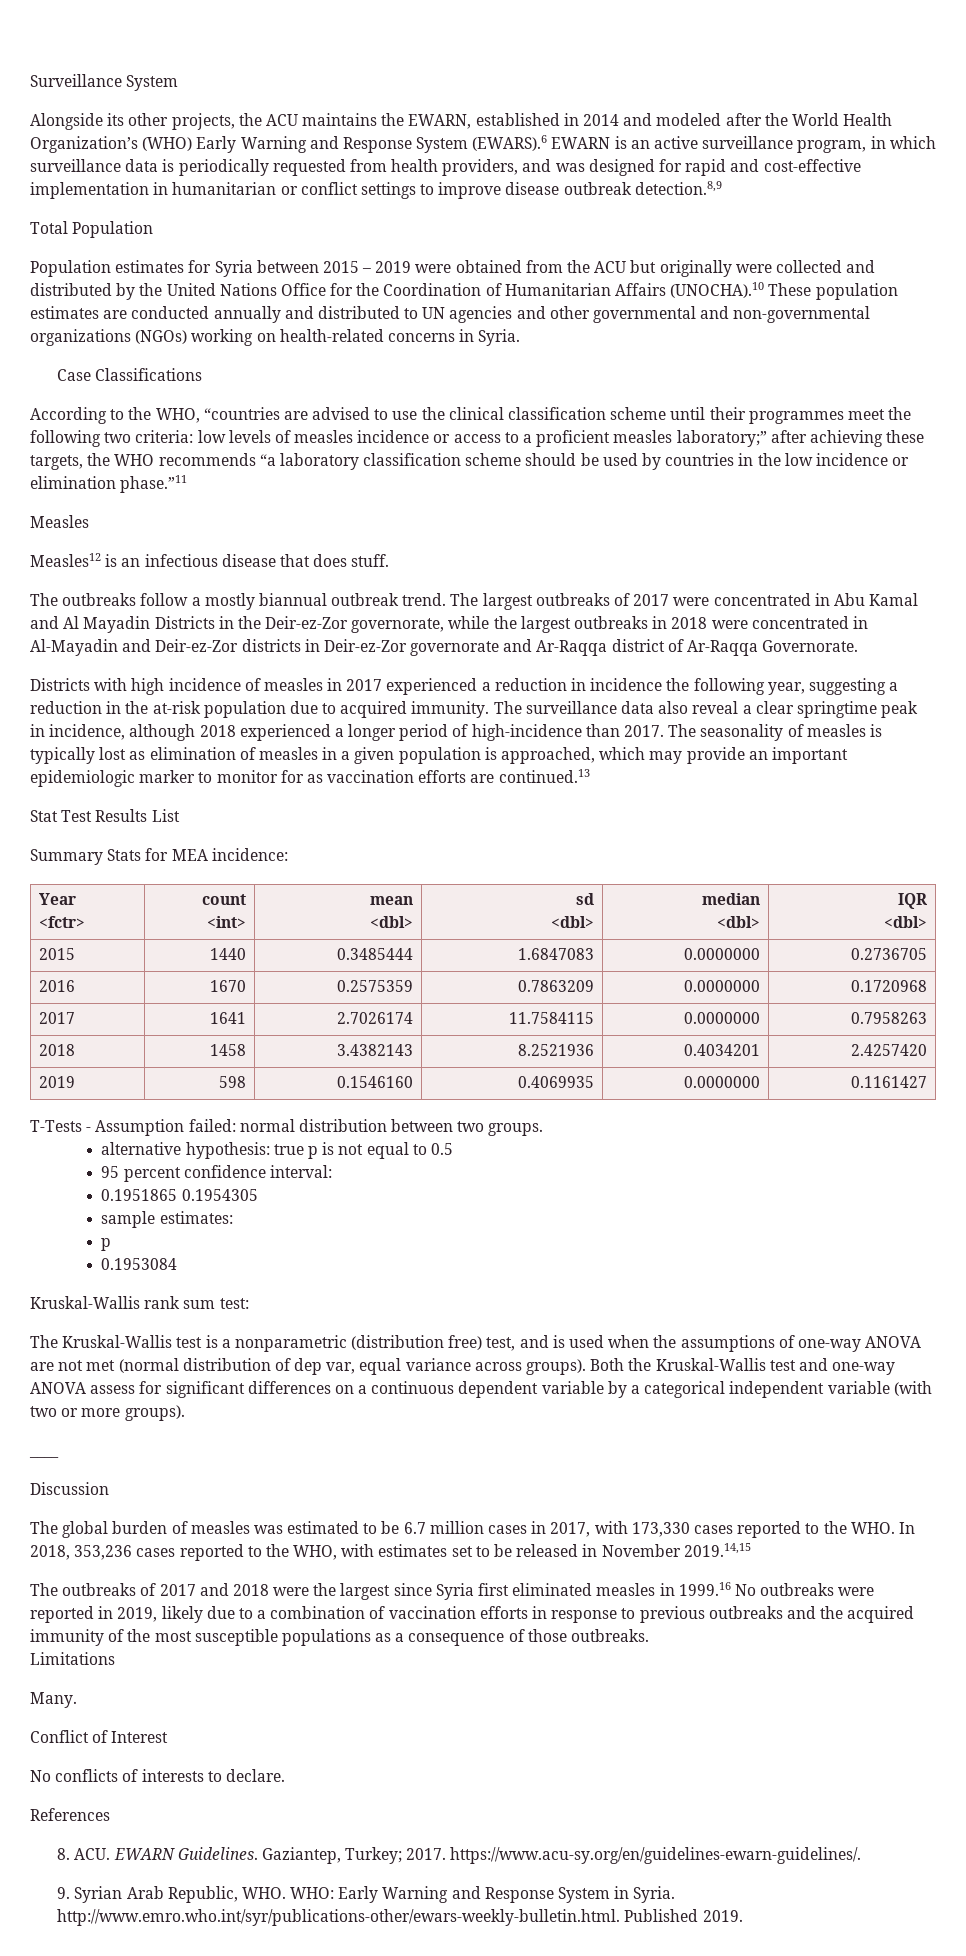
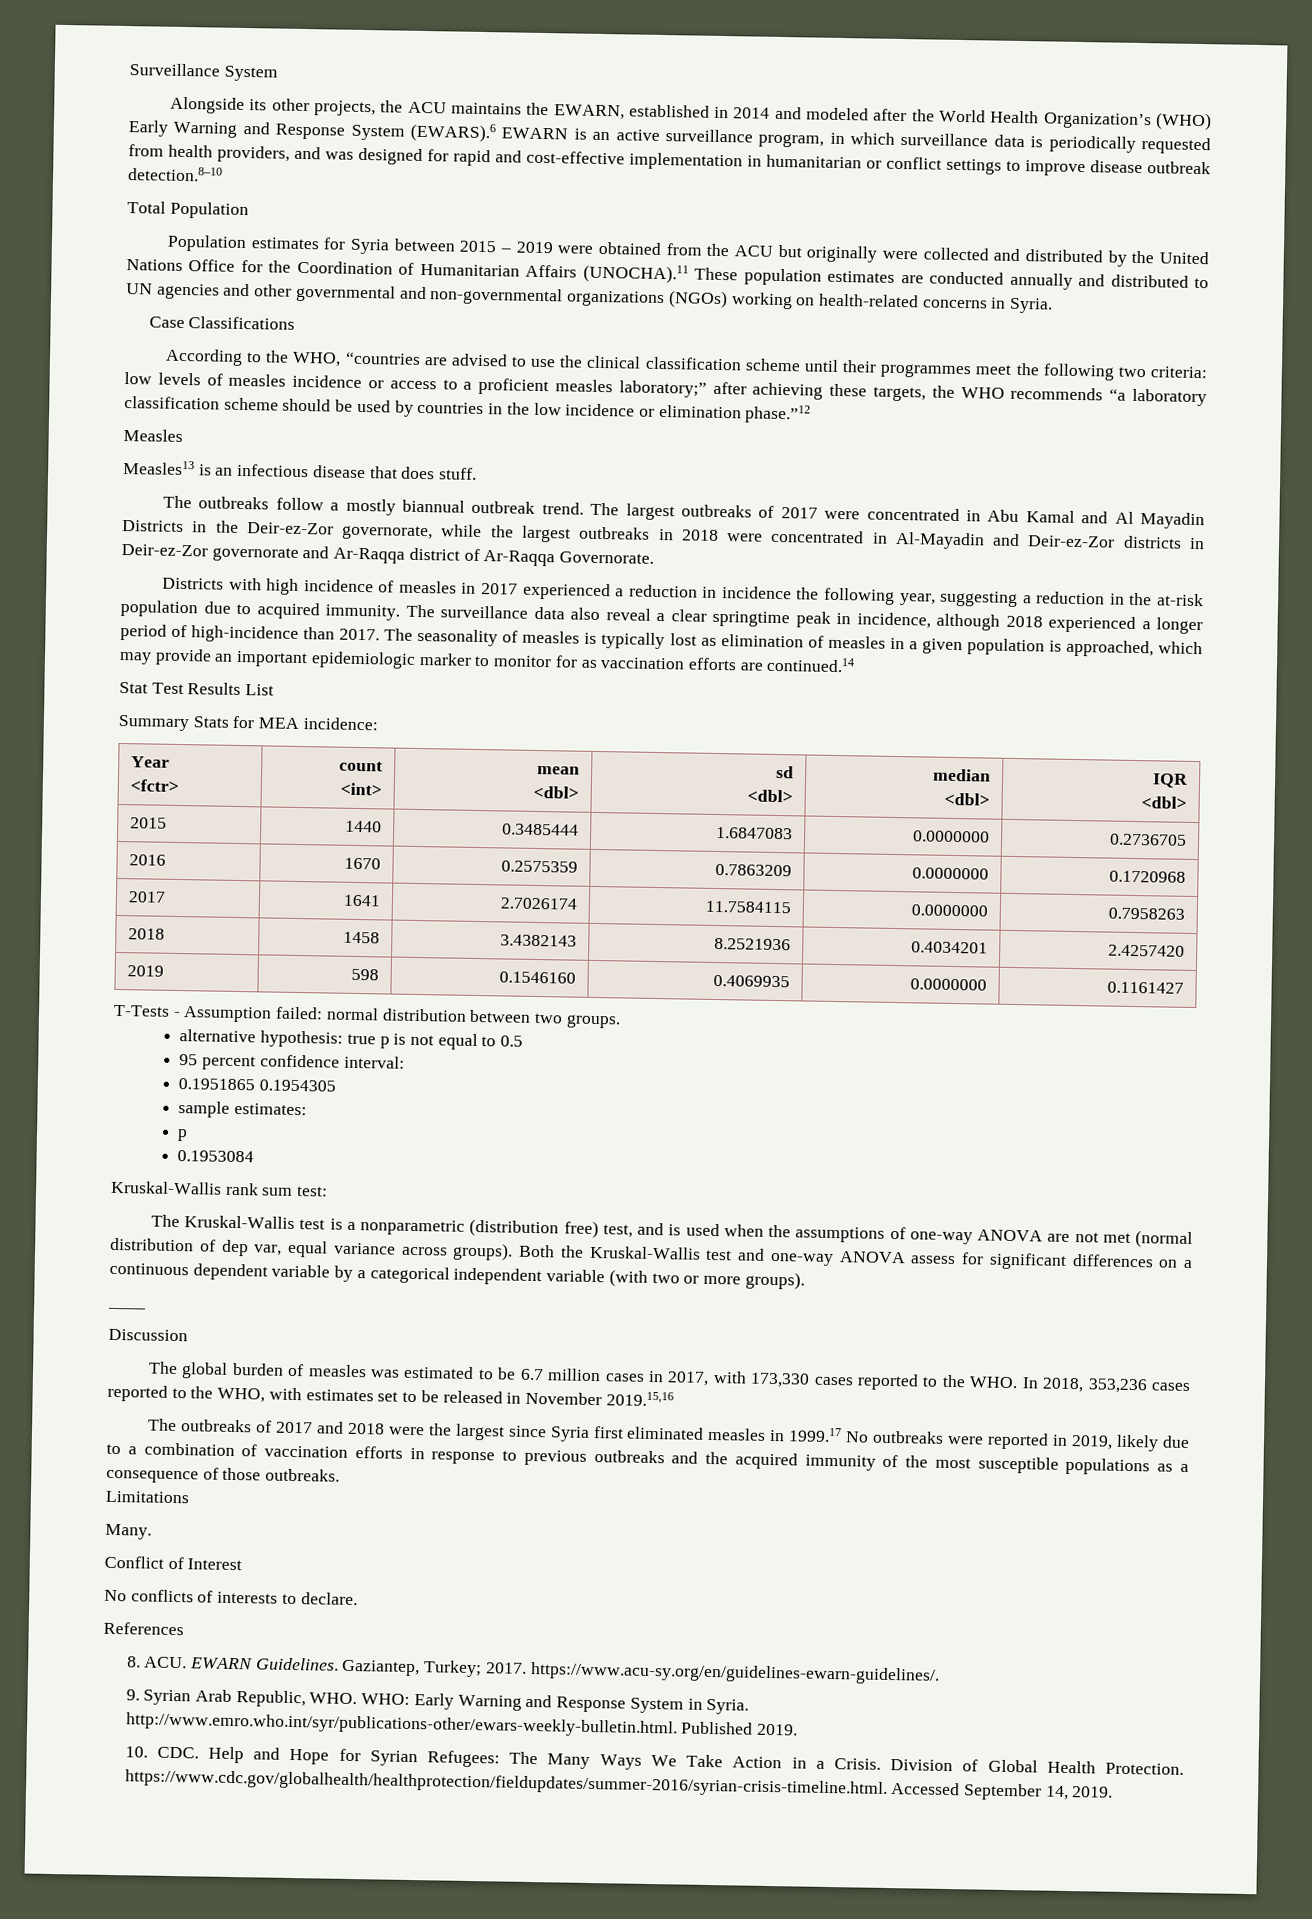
- Alongside its other projects, the ACU maintains the EWARN, established in 2014 and modeled after the World Health Organization’s (WHO) Early Warning and Response System (EWARS).6 EWARN is an active surveillance program, in which surveillance data is periodically requested from health providers, and was designed for rapid and cost-effective implementation in humanitarian or conflict settings to improve disease outbreak detection.8,9
+ Alongside its other projects, the ACU maintains the EWARN, established in 2014 and modeled after the World Health Organization’s (WHO) Early Warning and Response System (EWARS).6 EWARN is an active surveillance program, in which surveillance data is periodically requested from health providers, and was designed for rapid and cost-effective implementation in humanitarian or conflict settings to improve disease outbreak detection.8–10
- Population estimates for Syria between 2015 – 2019 were obtained from the ACU but originally were collected and distributed by the United Nations Office for the Coordination of Humanitarian Affairs (UNOCHA).10 These population estimates are conducted annually and distributed to UN agencies and other governmental and non-governmental organizations (NGOs) working on health-related concerns in Syria.
+ Population estimates for Syria between 2015 – 2019 were obtained from the ACU but originally were collected and distributed by the United Nations Office for the Coordination of Humanitarian Affairs (UNOCHA).11 These population estimates are conducted annually and distributed to UN agencies and other governmental and non-governmental organizations (NGOs) working on health-related concerns in Syria.
- According to the WHO, “countries are advised to use the clinical classification scheme until their programmes meet the following two criteria: low levels of measles incidence or access to a proficient measles laboratory;” after achieving these targets, the WHO recommends “a laboratory classification scheme should be used by countries in the low incidence or elimination phase.”11
+ According to the WHO, “countries are advised to use the clinical classification scheme until their programmes meet the following two criteria: low levels of measles incidence or access to a proficient measles laboratory;” after achieving these targets, the WHO recommends “a laboratory classification scheme should be used by countries in the low incidence or elimination phase.”12
- Measles12 is an infectious disease that does stuff.
+ Measles13 is an infectious disease that does stuff.
- The seasonality of measles is typically lost as elimination of measles in a given population is approached, which may provide an important epidemiologic marker to monitor for as vaccination efforts are continued.13
+ The seasonality of measles is typically lost as elimination of measles in a given population is approached, which may provide an important epidemiologic marker to monitor for as vaccination efforts are continued.14
- The global burden of measles was estimated to be 6.7 million cases in 2017, with 173,330 cases reported to the WHO. In 2018, 353,236 cases reported to the WHO, with estimates set to be released in November 2019.14,15
+ The global burden of measles was estimated to be 6.7 million cases in 2017, with 173,330 cases reported to the WHO. In 2018, 353,236 cases reported to the WHO, with estimates set to be released in November 2019.15,16
- The outbreaks of 2017 and 2018 were the largest since Syria first eliminated measles in 1999.16 No outbreaks were reported in 2019, likely due to a combination of vaccination efforts in response to previous outbreaks and the acquired immunity of the most susceptible populations as a consequence of those outbreaks.
+ The outbreaks of 2017 and 2018 were the largest since Syria first eliminated measles in 1999.17 No outbreaks were reported in 2019, likely due to a combination of vaccination efforts in response to previous outbreaks and the acquired immunity of the most susceptible populations as a consequence of those outbreaks.
+ 10. CDC. Help and Hope for Syrian Refugees: The Many Ways We Take Action in a Crisis. Division of Global Health Protection. https://www.cdc.gov/globalhealth/healthprotection/fieldupdates/summer-2016/syrian-crisis-timeline.html. Accessed September 14, 2019.

